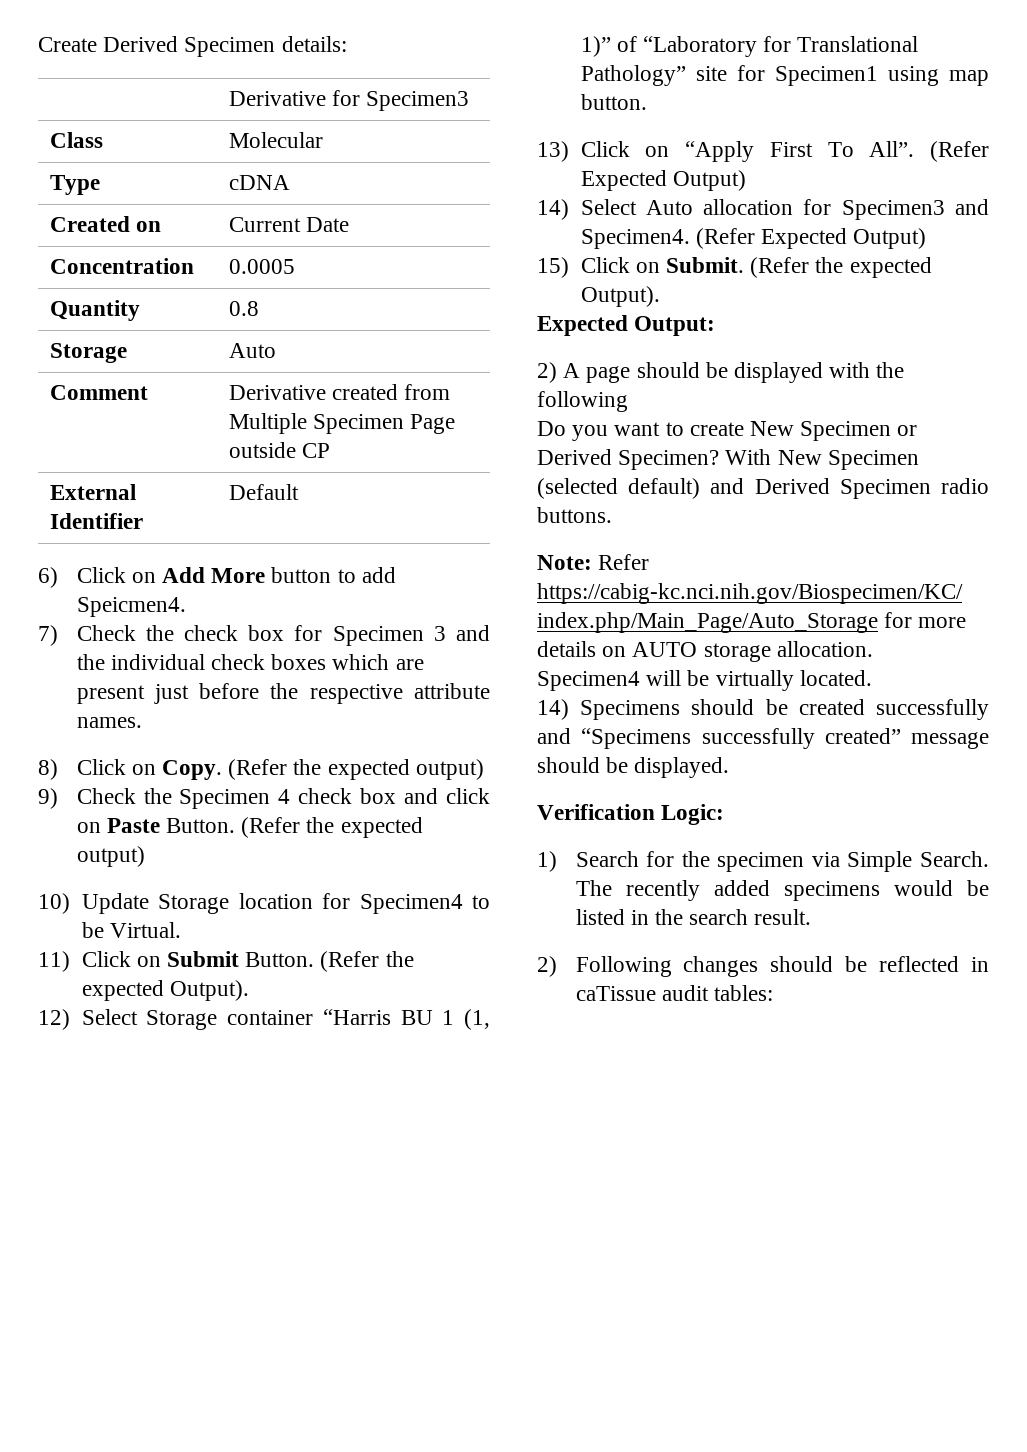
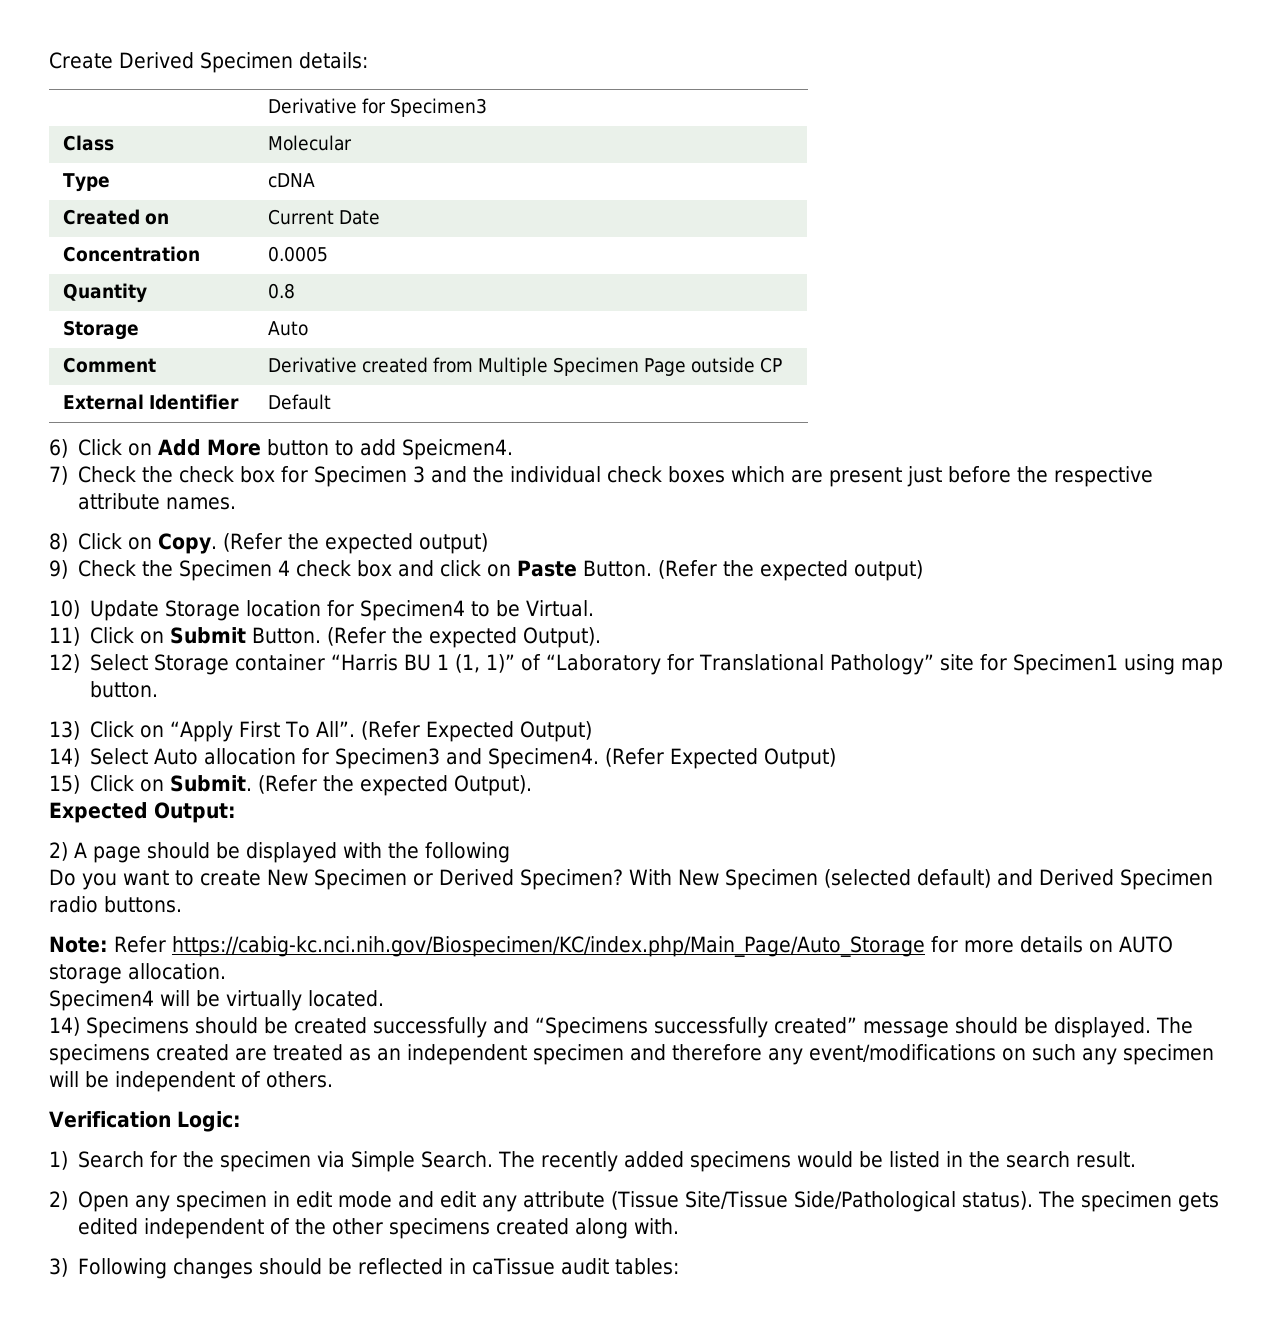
+ The specimens created are treated as an independent specimen and therefore any event/modifications on such any specimen will be independent of others.
- 2) Following changes should be reflected in caTissue audit tables:
+ 2) Open any specimen in edit mode and edit any attribute (Tissue Site/Tissue Side/Pathological status). The specimen gets edited independent of the other specimens created along with.
+ 3) Following changes should be reflected in caTissue audit tables:

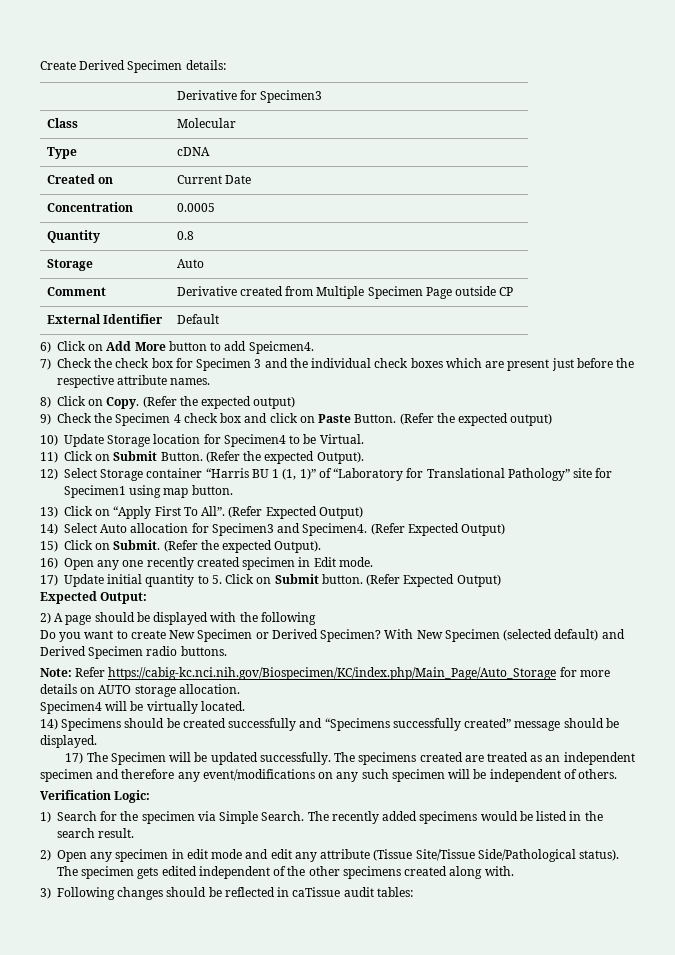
+ 16) Open any one recently created specimen in Edit mode.
+ 17) Update initial quantity to 5. Click on Submit button. (Refer Expected Output)
- 14) Specimens should be created successfully and “Specimens successfully created” message should be displayed. The specimens created are treated as an independent specimen and therefore any event/modifications on such any specimen will be independent of others.
+ 14) Specimens should be created successfully and “Specimens successfully created” message should be displayed.
+ 17) The Specimen will be updated successfully. The specimens created are treated as an independent specimen and therefore any event/modifications on any such specimen will be independent of others.

